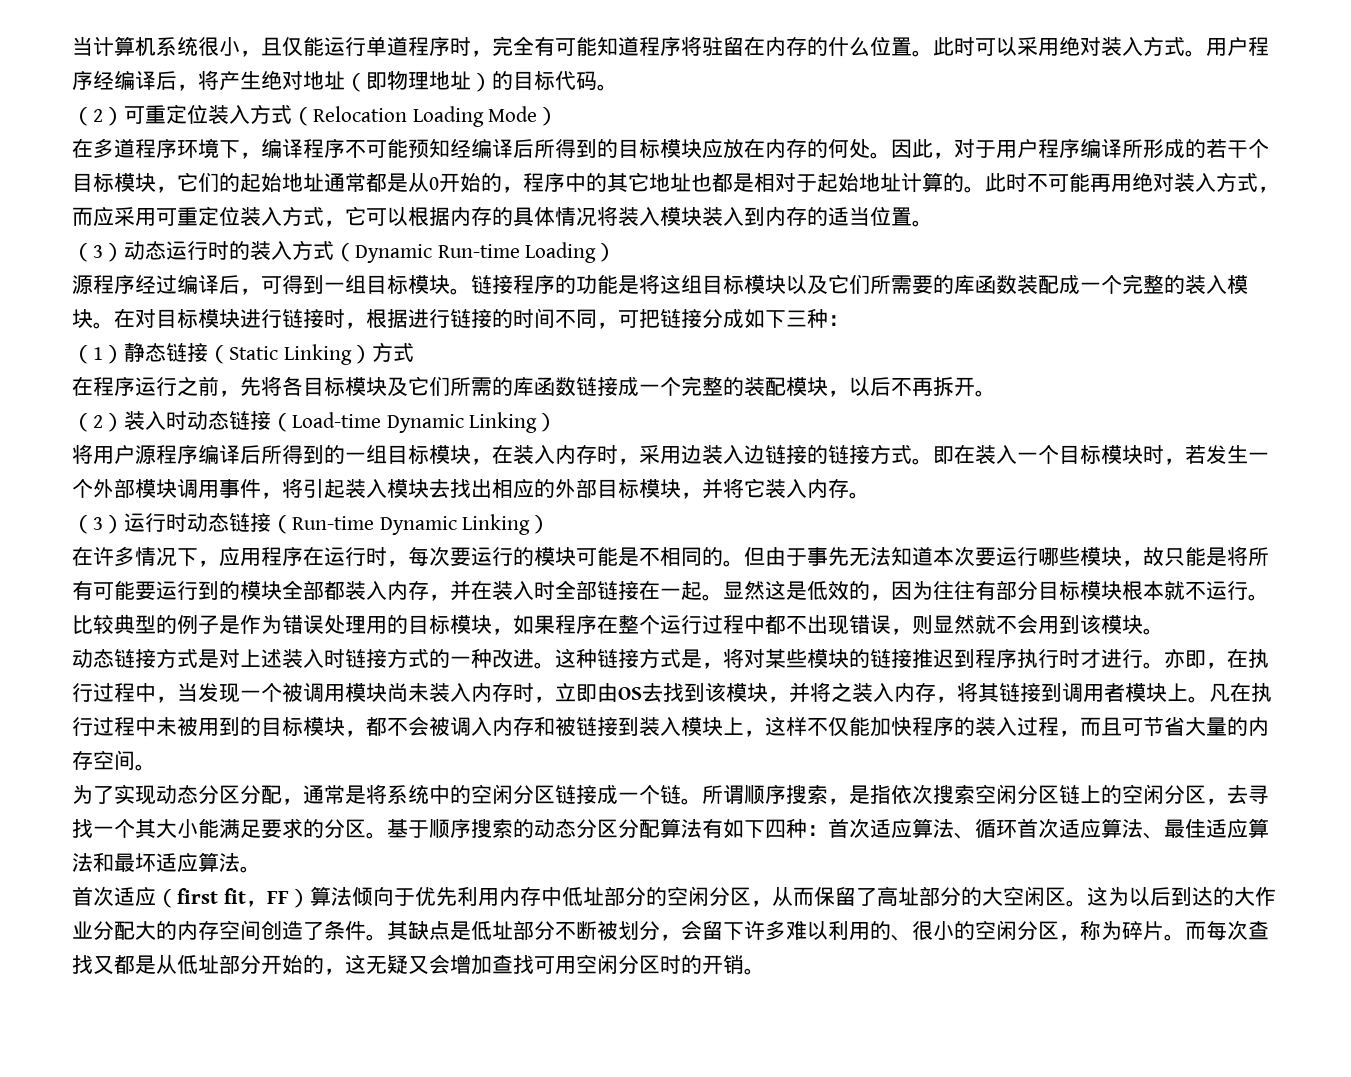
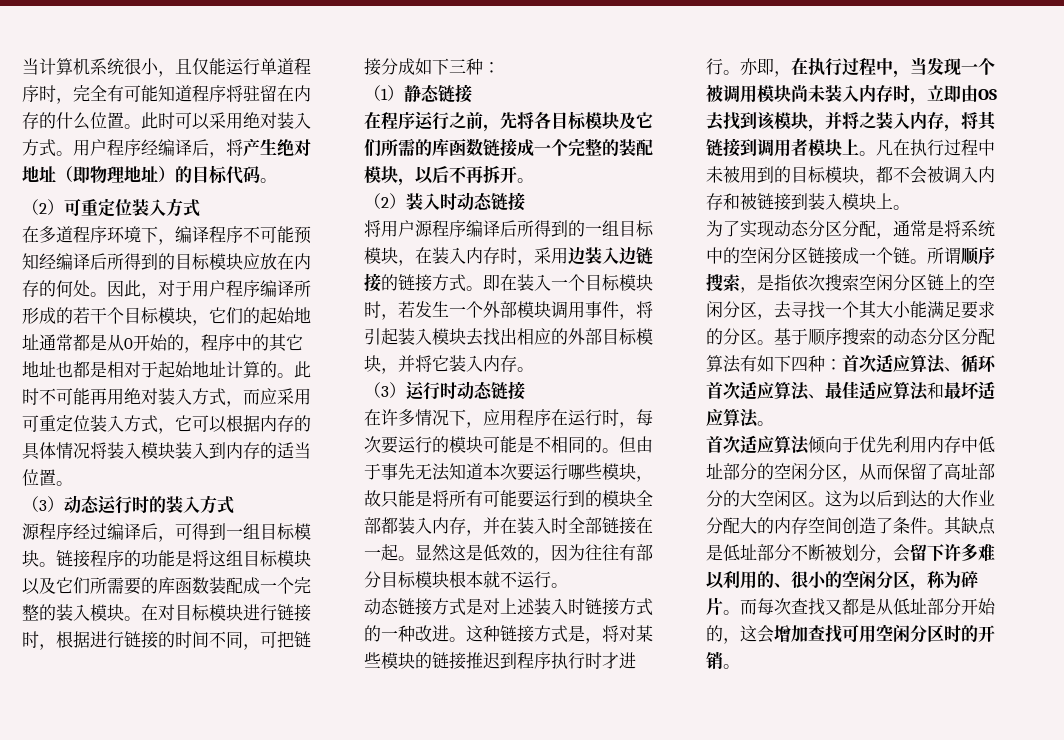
- （2）可重定位装入方式（Relocation Loading Mode）
+ （2）可重定位装入方式
- （3）动态运行时的装入方式（Dynamic Run-time Loading）
+ （3）动态运行时的装入方式
- （1）静态链接（Static Linking）方式
+ （1）静态链接
- （2）装入时动态链接（Load-time Dynamic Linking）
+ （2）装入时动态链接
- （3）运行时动态链接（Run-time Dynamic Linking）
+ （3）运行时动态链接
- 比较典型的例子是作为错误处理用的目标模块，如果程序在整个运行过程中都不出现错误，则显然就不会用到该模块。
- 凡在执行过程中未被用到的目标模块，都不会被调入内存和被链接到装入模块上，这样不仅能加快程序的装入过程，而且可节省大量的内存空间。
+ 凡在执行过程中未被用到的目标模块，都不会被调入内存和被链接到装入模块上。
- 首次适应（first fit，FF）算法倾向于优先利用内存中低址部分的空闲分区，从而保留了高址部分的大空闲区。
+ 首次适应算法倾向于优先利用内存中低址部分的空闲分区，从而保留了高址部分的大空闲区。
- 而每次查找又都是从低址部分开始的，这无疑又会增加查找可用空闲分区时的开销。
+ 而每次查找又都是从低址部分开始的，这会增加查找可用空闲分区时的开销。

